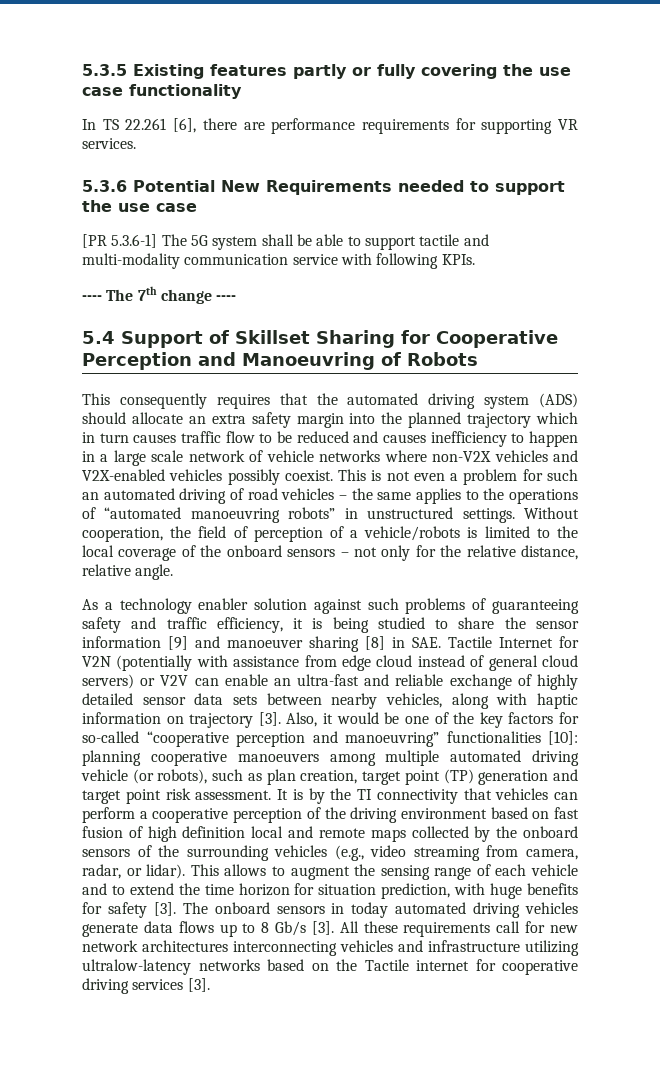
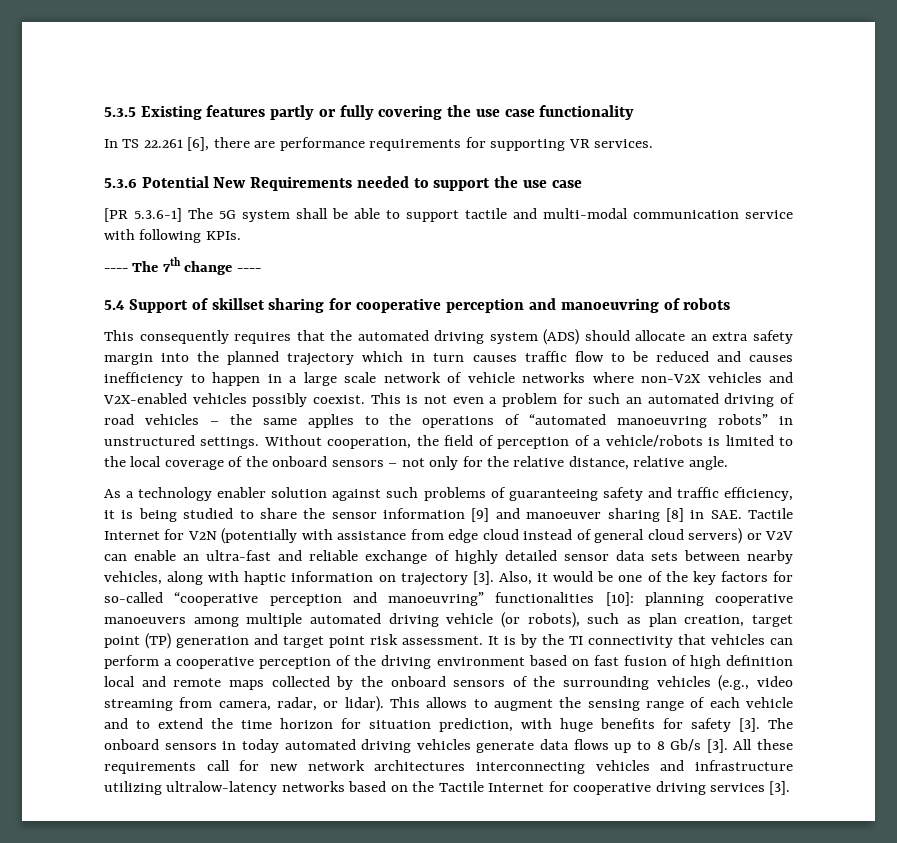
- [PR 5.3.6-1] The 5G system shall be able to support tactile and multi-modality communication service with following KPIs.
+ [PR 5.3.6-1] The 5G system shall be able to support tactile and multi-modal communication service with following KPIs.
- 5.4 Support of Skillset Sharing for Cooperative Perception and Manoeuvring of Robots
+ 5.4 Support of skillset sharing for cooperative perception and manoeuvring of robots
- All these requirements call for new network architectures interconnecting vehicles and infrastructure utilizing ultralow-latency networks based on the Tactile internet for cooperative driving services [3].
+ All these requirements call for new network architectures interconnecting vehicles and infrastructure utilizing ultralow-latency networks based on the Tactile Internet for cooperative driving services [3].

